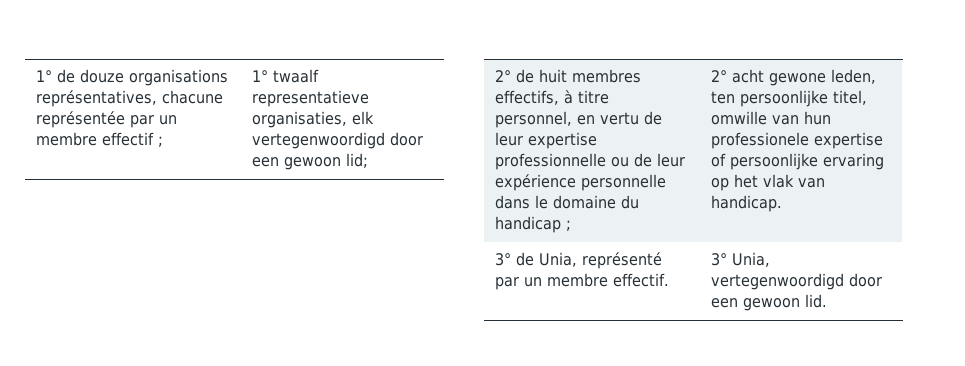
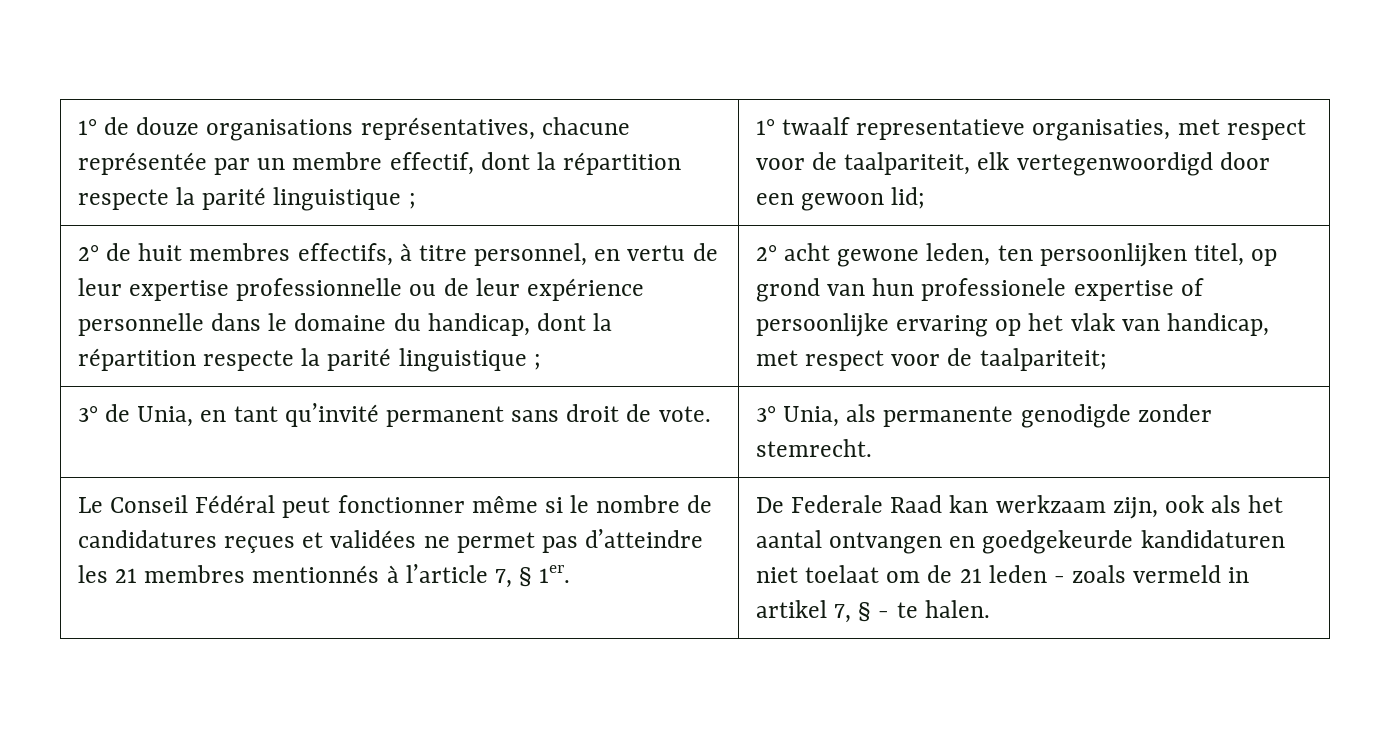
- 1° de douze organisations représentatives, chacune représentée par un membre effectif ; | 1° twaalf representatieve organisaties, elk vertegenwoordigd door een gewoon lid;
+ 1° de douze organisations représentatives, chacune représentée par un membre effectif, dont la répartition respecte la parité linguistique ; | 1° twaalf representatieve organisaties, met respect voor de taalpariteit, elk vertegenwoordigd door een gewoon lid;
- 2° de huit membres effectifs, à titre personnel, en vertu de leur expertise professionnelle ou de leur expérience personnelle dans le domaine du handicap ;
+ 2° de huit membres effectifs, à titre personnel, en vertu de leur expertise professionnelle ou de leur expérience personnelle dans le domaine du handicap, dont la répartition respecte la parité linguistique ;
- 2° acht gewone leden, ten persoonlijke titel, omwille van hun professionele expertise of persoonlijke ervaring op het vlak van handicap.
- 3° de Unia, représenté par un membre effectif. | 3° Unia, vertegenwoordigd door een gewoon lid.
+ 2° acht gewone leden, ten persoonlijken titel, op grond van hun professionele expertise of persoonlijke ervaring op het vlak van handicap, met respect voor de taalpariteit;
+ 3° de Unia, en tant qu’invité permanent sans droit de vote. | 3° Unia, als permanente genodigde zonder stemrecht.
+ Le Conseil Fédéral peut fonctionner même si le nombre de candidatures reçues et validées ne permet pas d’atteindre les 21 membres mentionnés à l’article 7, § 1er. | De Federale Raad kan werkzaam zijn, ook als het aantal ontvangen en goedgekeurde kandidaturen niet toelaat om de 21 leden - zoals vermeld in artikel 7, § - te halen.

